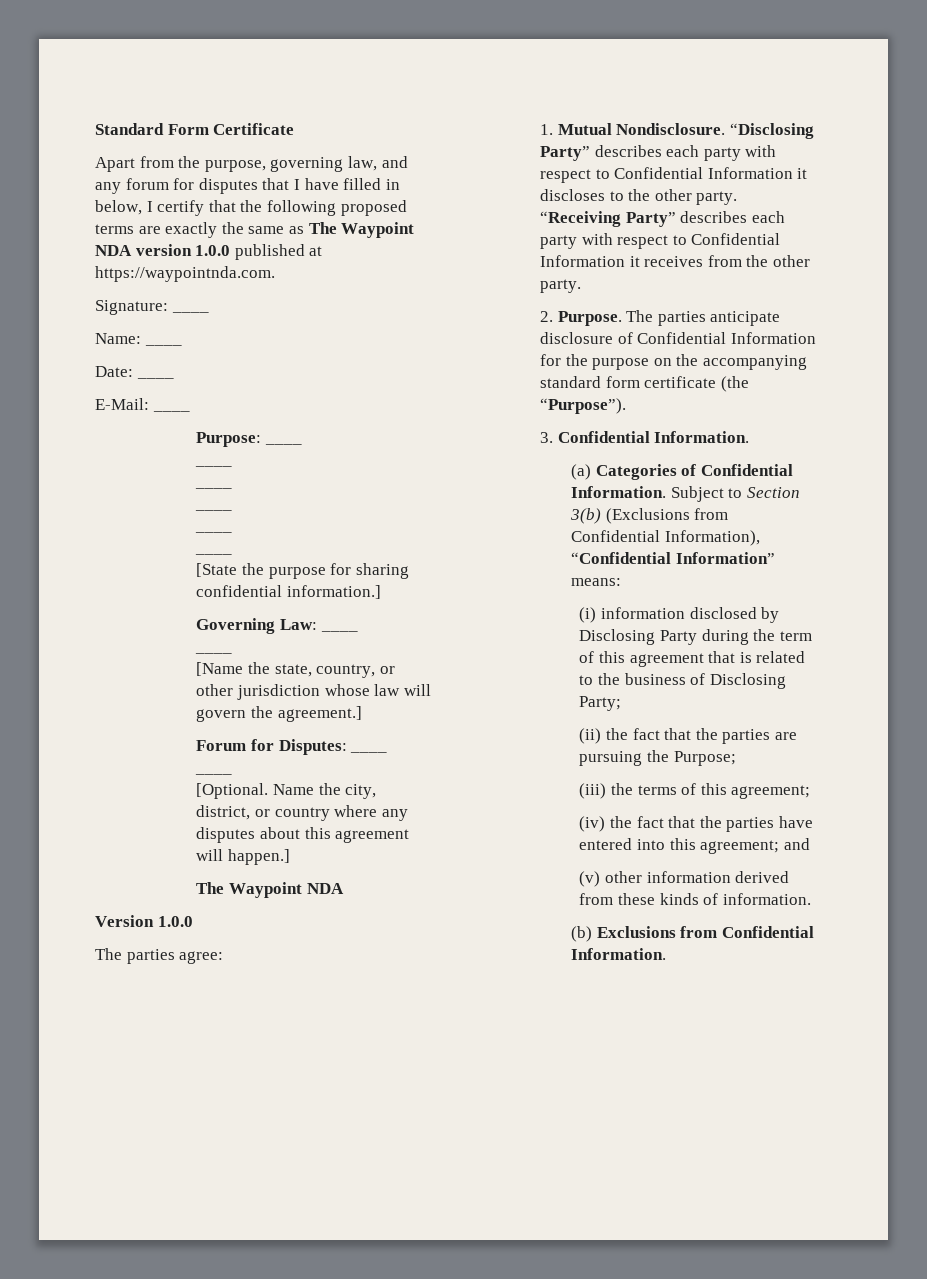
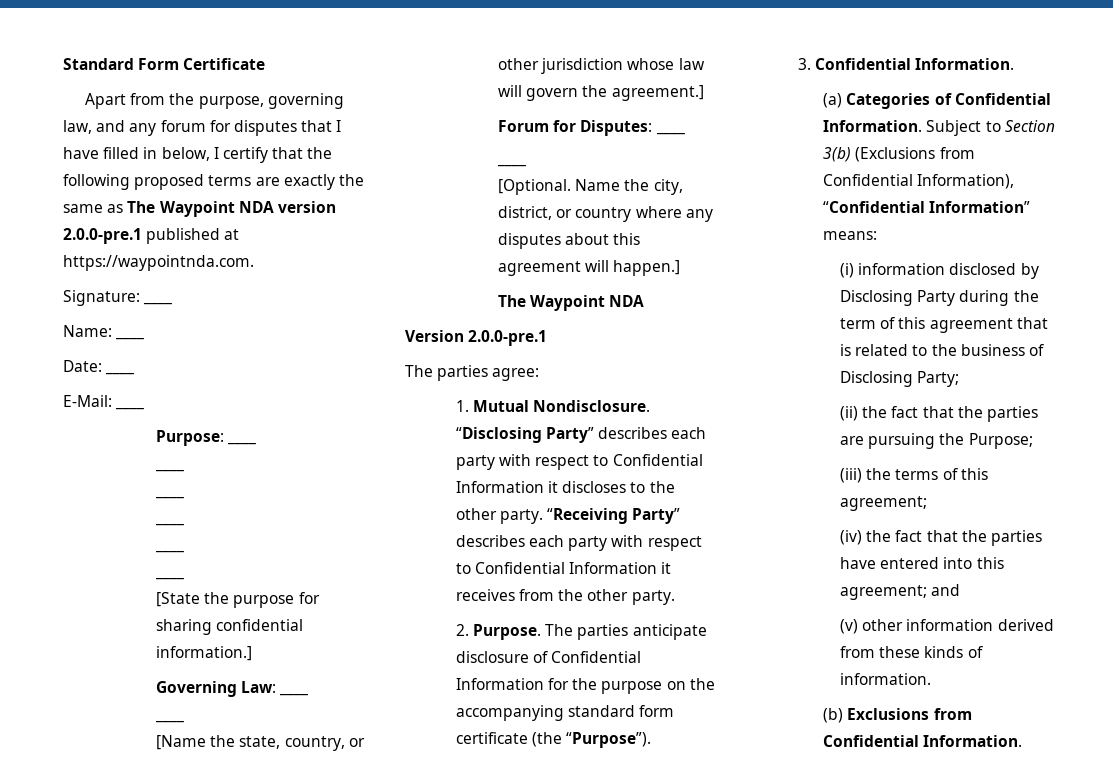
- Apart from the purpose, governing law, and any forum for disputes that I have filled in below, I certify that the following proposed terms are exactly the same as The Waypoint NDA version 1.0.0 published at https://waypointnda.com.
+ Apart from the purpose, governing law, and any forum for disputes that I have filled in below, I certify that the following proposed terms are exactly the same as The Waypoint NDA version 2.0.0-pre.1 published at https://waypointnda.com.
- Version 1.0.0
+ Version 2.0.0-pre.1

